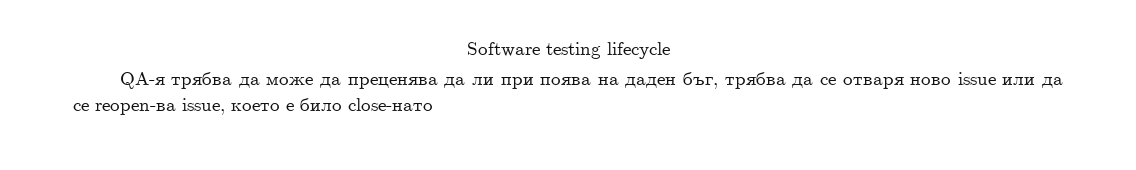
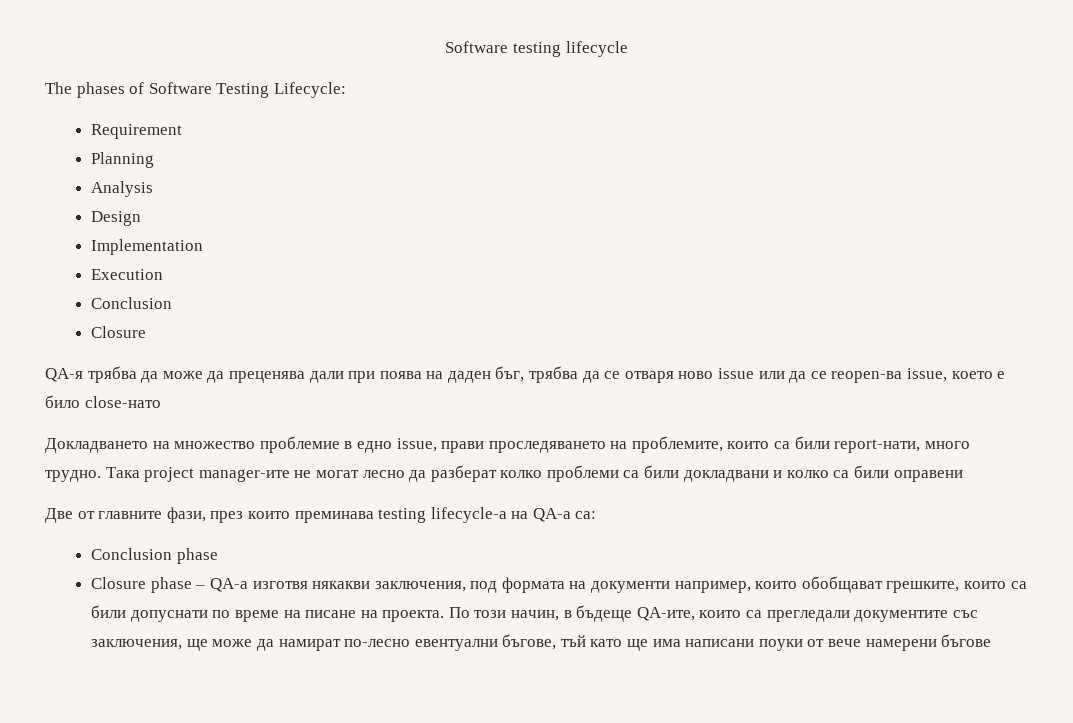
+ The phases of Software Testing Lifecycle:
+ Requirement
+ Planning
+ Analysis
+ Design
+ Implementation
+ Execution
+ Conclusion
+ Closure
- QA-я трябва да може да преценява да ли при поява на даден бъг, трябва да се отваря ново issue или да се reopen-ва issue, което е било close-нато
+ QA-я трябва да може да преценява дали при поява на даден бъг, трябва да се отваря ново issue или да се reopen-ва issue, което е било close-нато
+ Докладването на множество проблемие в едно issue, прави проследяването на проблемите, които са били report-нати, много трудно. Така project manager-ите не могат лесно да разберат колко проблеми са били докладвани и колко са били оправени
+ Две от главните фази, през които преминава testing lifecycle-а на QA-а са:
+ Conclusion phase
+ Closure phase – QA-а изготвя някакви заключения, под формата на документи например, които обобщават грешките, които са били допуснати по време на писане на проекта. По този начин, в бъдеще QA-ите, които са прегледали документите със заключения, ще може да намират по-лесно евентуални бъгове, тъй като ще има написани поуки от вече намерени бъгове

